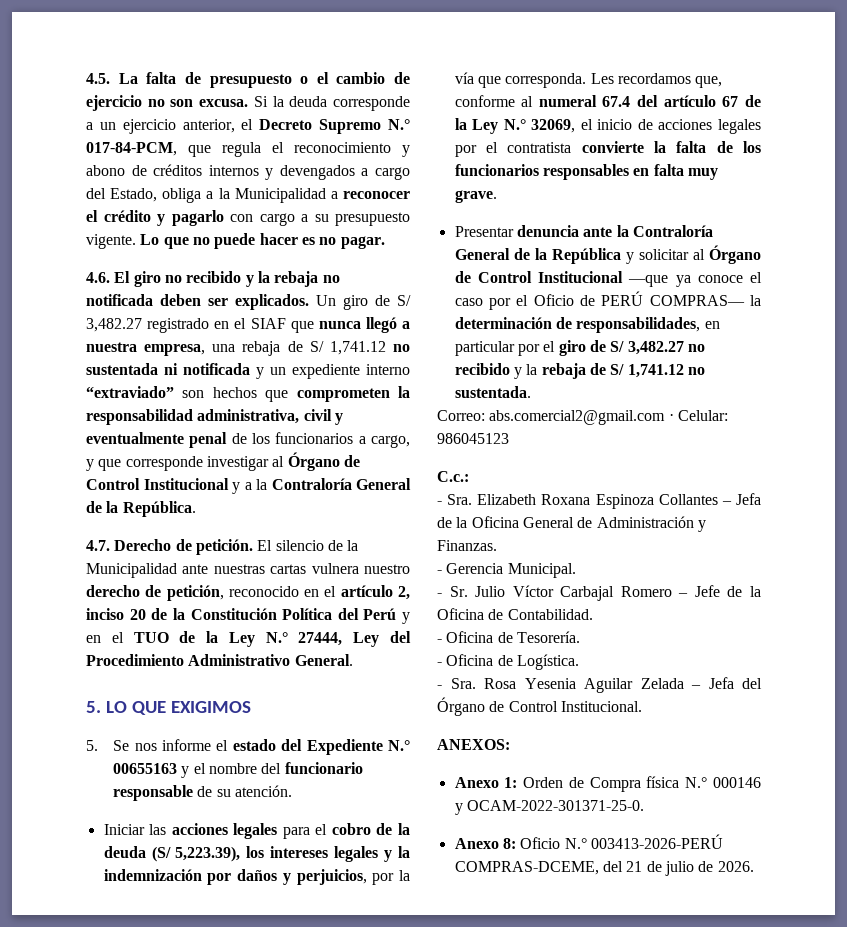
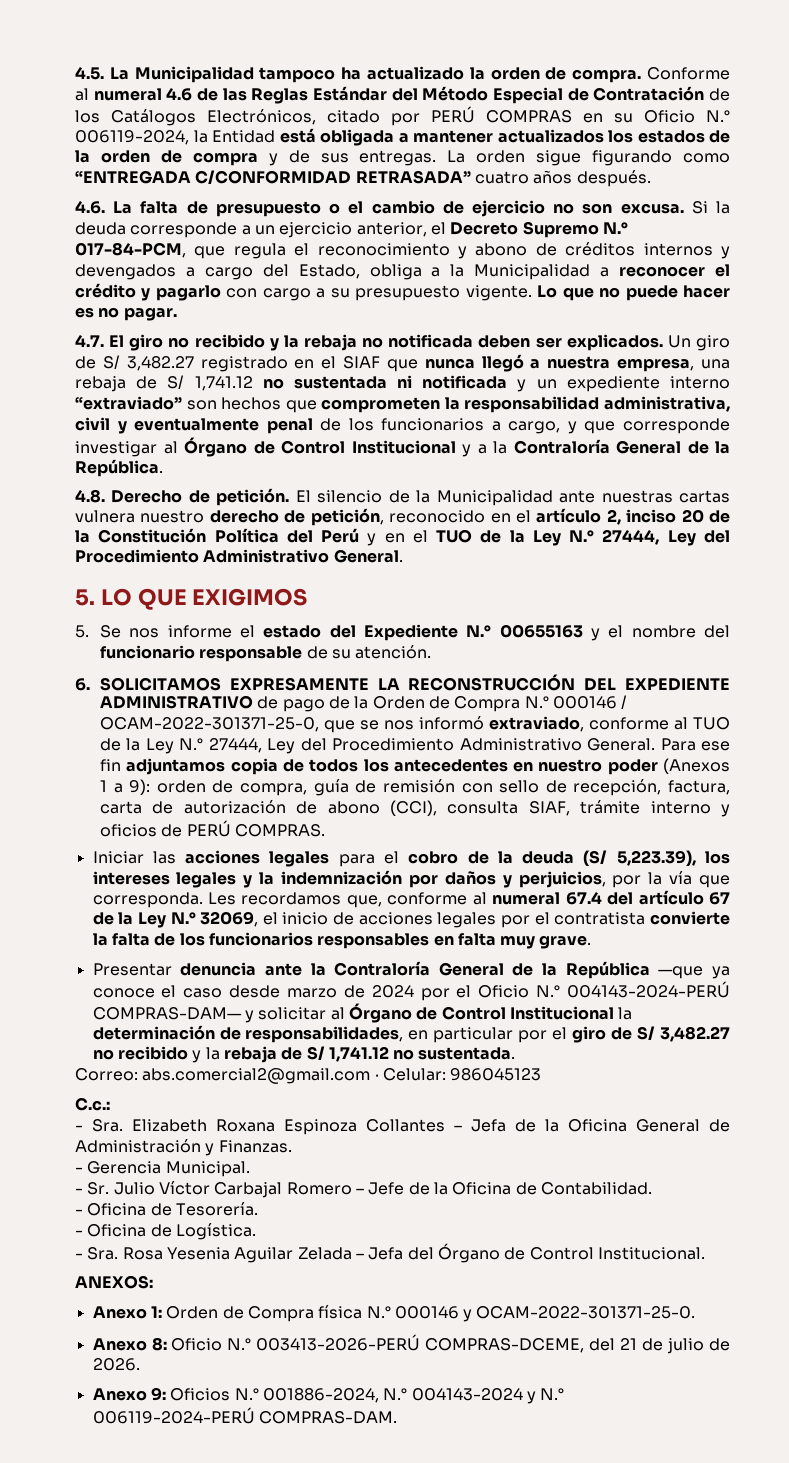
- 4.5. La falta de presupuesto o el cambio de ejercicio no son excusa.
+ 4.5. La Municipalidad tampoco ha actualizado la orden de compra. Conforme al numeral 4.6 de las Reglas Estándar del Método Especial de Contratación de los Catálogos Electrónicos, citado por PERÚ COMPRAS en su Oficio N.° 006119-2024, la Entidad está obligada a mantener actualizados los estados de la orden de compra y de sus entregas. La orden sigue figurando como “ENTREGADA C/CONFORMIDAD RETRASADA” cuatro años después.
+ 4.6. La falta de presupuesto o el cambio de ejercicio no son excusa.
- 4.6. El giro no recibido y la rebaja no notificada deben ser explicados.
+ 4.7. El giro no recibido y la rebaja no notificada deben ser explicados.
- 4.7. Derecho de petición.
+ 4.8. Derecho de petición.
+ 6. SOLICITAMOS EXPRESAMENTE LA RECONSTRUCCIÓN DEL EXPEDIENTE ADMINISTRATIVO de pago de la Orden de Compra N.° 000146 / OCAM-2022-301371-25-0, que se nos informó extraviado, conforme al TUO de la Ley N.° 27444, Ley del Procedimiento Administrativo General. Para ese fin adjuntamos copia de todos los antecedentes en nuestro poder (Anexos 1 a 9): orden de compra, guía de remisión con sello de recepción, factura, carta de autorización de abono (CCI), consulta SIAF, trámite interno y oficios de PERÚ COMPRAS.
- Presentar denuncia ante la Contraloría General de la República y solicitar al Órgano de Control Institucional —que ya conoce el caso por el Oficio de PERÚ COMPRAS— la determinación de responsabilidades, en particular por el giro de S/ 3,482.27 no recibido y la rebaja de S/ 1,741.12 no sustentada.
+ Presentar denuncia ante la Contraloría General de la República —que ya conoce el caso desde marzo de 2024 por el Oficio N.° 004143-2024-PERÚ COMPRAS-DAM— y solicitar al Órgano de Control Institucional la determinación de responsabilidades, en particular por el giro de S/ 3,482.27 no recibido y la rebaja de S/ 1,741.12 no sustentada.
+ Anexo 9: Oficios N.° 001886-2024, N.° 004143-2024 y N.° 006119-2024-PERÚ COMPRAS-DAM.

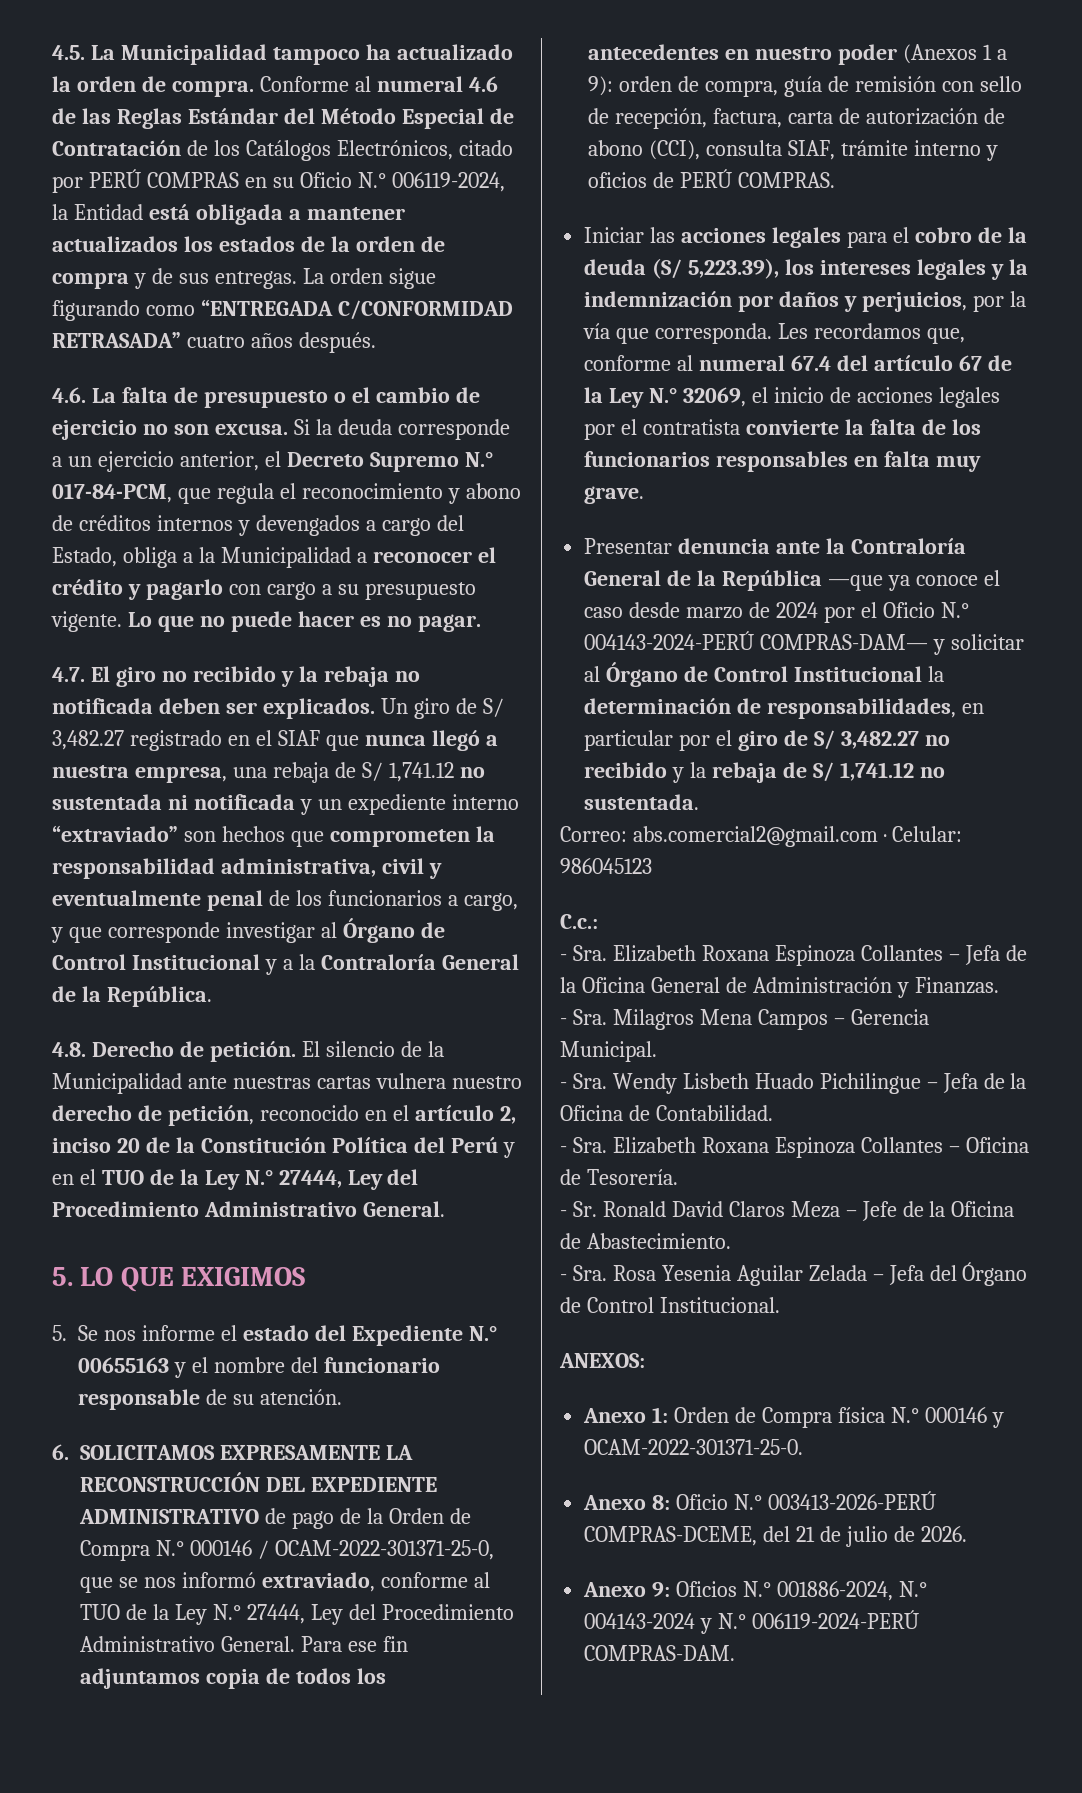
- - Gerencia Municipal.
- - Sr. Julio Víctor Carbajal Romero – Jefe de la Oficina de Contabilidad.
+ - Sra. Milagros Mena Campos – Gerencia Municipal.
+ - Sra. Wendy Lisbeth Huado Pichilingue – Jefa de la Oficina de Contabilidad.
- - Oficina de Tesorería.
- - Oficina de Logística.
+ - Sra. Elizabeth Roxana Espinoza Collantes – Oficina de Tesorería.
+ - Sr. Ronald David Claros Meza – Jefe de la Oficina de Abastecimiento.

